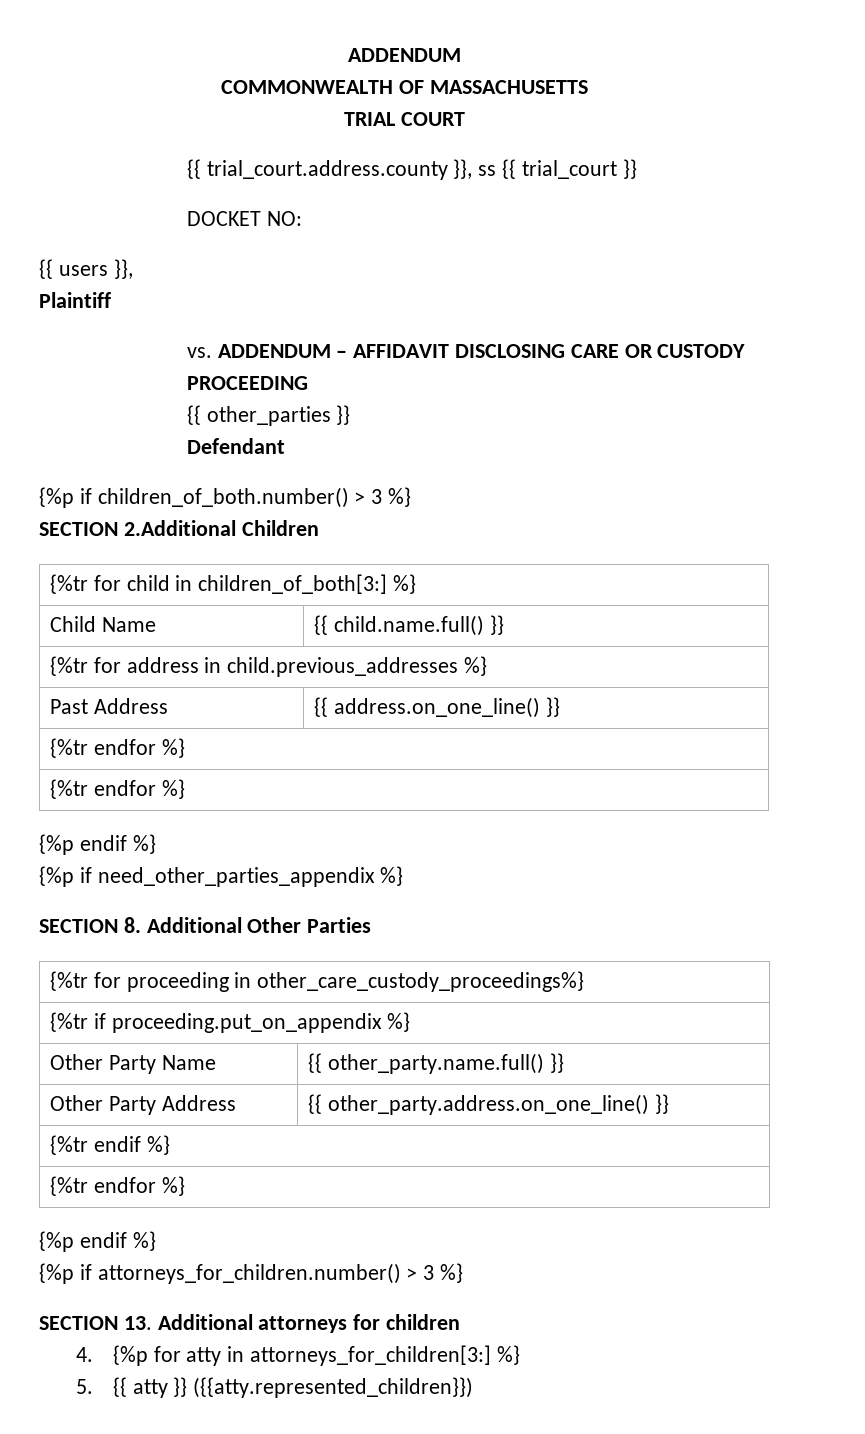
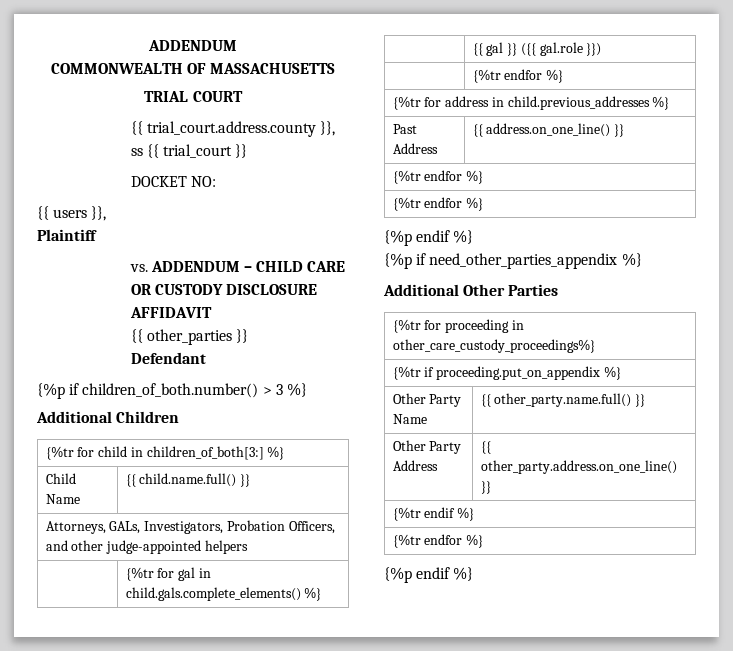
- vs. ADDENDUM – AFFIDAVIT DISCLOSING CARE OR CUSTODY PROCEEDING
+ vs. ADDENDUM – CHILD CARE OR CUSTODY DISCLOSURE AFFIDAVIT
- SECTION 2.Additional Children
+ Additional Children
+ Attorneys, GALs, Investigators, Probation Officers, and other judge-appointed helpers
+ | {%tr for gal in child.gals.complete_elements() %}
+ | {{ gal }} ({{ gal.role }})
+ | {%tr endfor %}
- SECTION 8. Additional Other Parties
+ Additional Other Parties
- {%p if attorneys_for_children.number() > 3 %}
- SECTION 13. Additional attorneys for children
- 4. {%p for atty in attorneys_for_children[3:] %}
- 5. {{ atty }} ({{atty.represented_children}})

